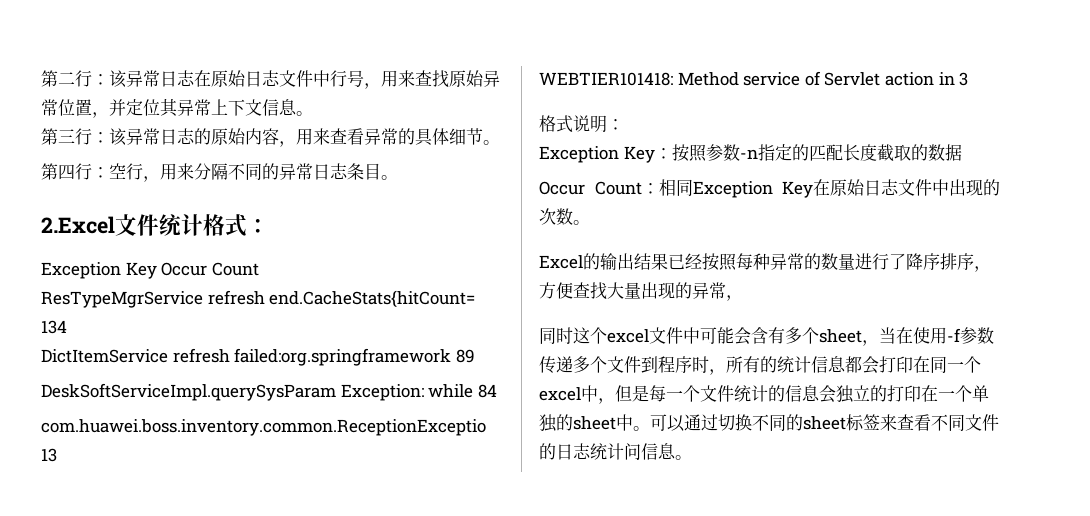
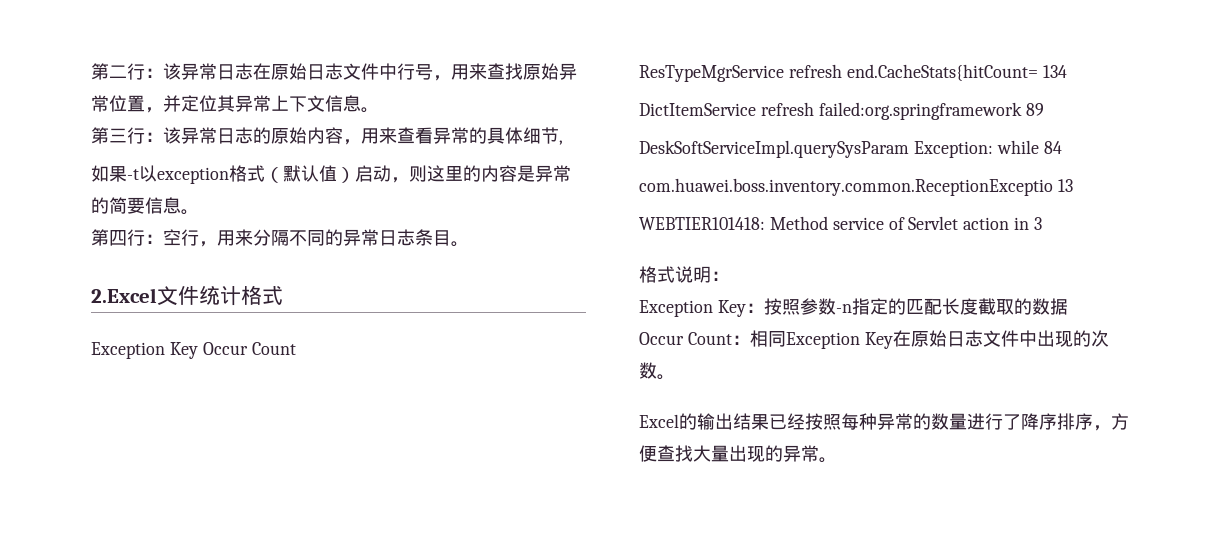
- 第三行：该异常日志的原始内容，用来查看异常的具体细节。
+ 第三行：该异常日志的原始内容，用来查看异常的具体细节,
+ 如果-t以exception格式（默认值）启动，则这里的内容是异常的简要信息。
- 2.Excel文件统计格式：
+ 2.Excel文件统计格式
- Excel的输出结果已经按照每种异常的数量进行了降序排序，方便查找大量出现的异常，
- 同时这个excel文件中可能会含有多个sheet，当在使用-f参数传递多个文件到程序时，所有的统计信息都会打印在同一个excel中，但是每一个文件统计的信息会独立的打印在一个单独的sheet中。可以通过切换不同的sheet标签来查看不同文件的日志统计问信息。
+ Excel的输出结果已经按照每种异常的数量进行了降序排序，方便查找大量出现的异常。

